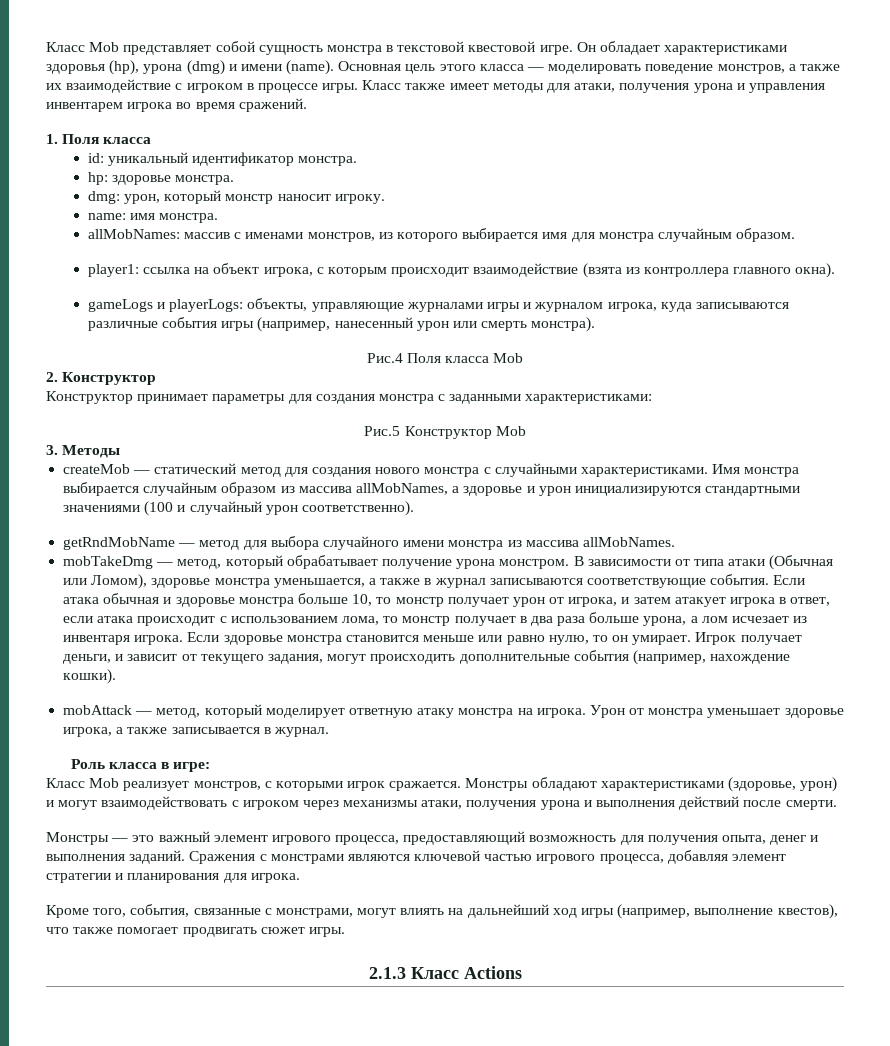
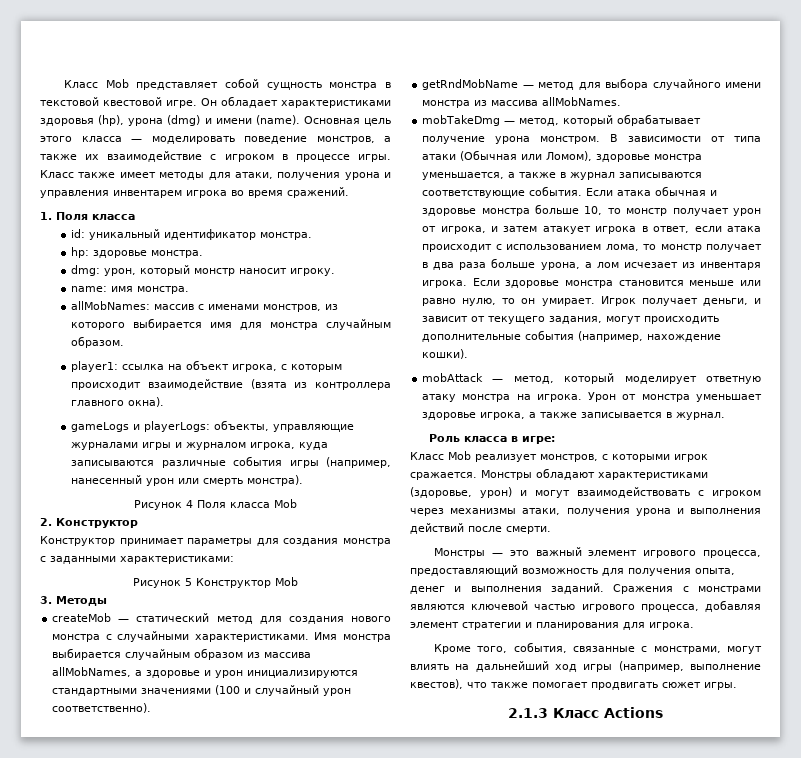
- Рис.4 Поля класса Mob
+ Рисунок 4 Поля класса Mob
- Рис.5 Конструктор Mob
+ Рисунок 5 Конструктор Mob

